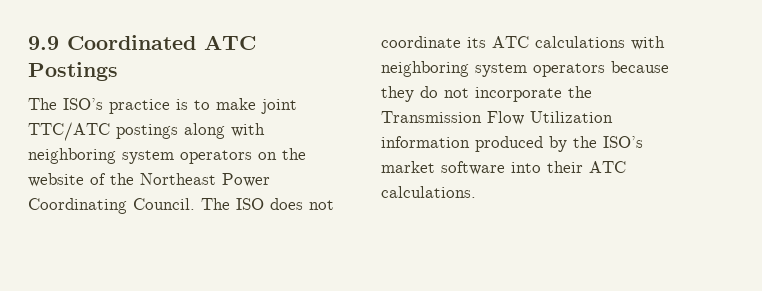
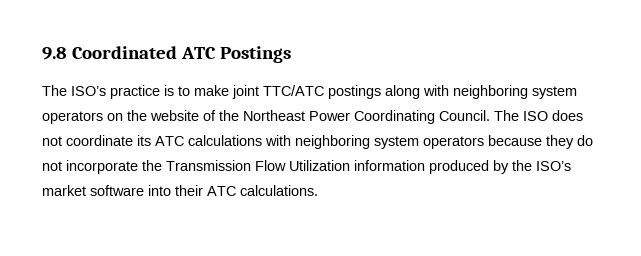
- 9.9 Coordinated ATC Postings
+ 9.8 Coordinated ATC Postings

